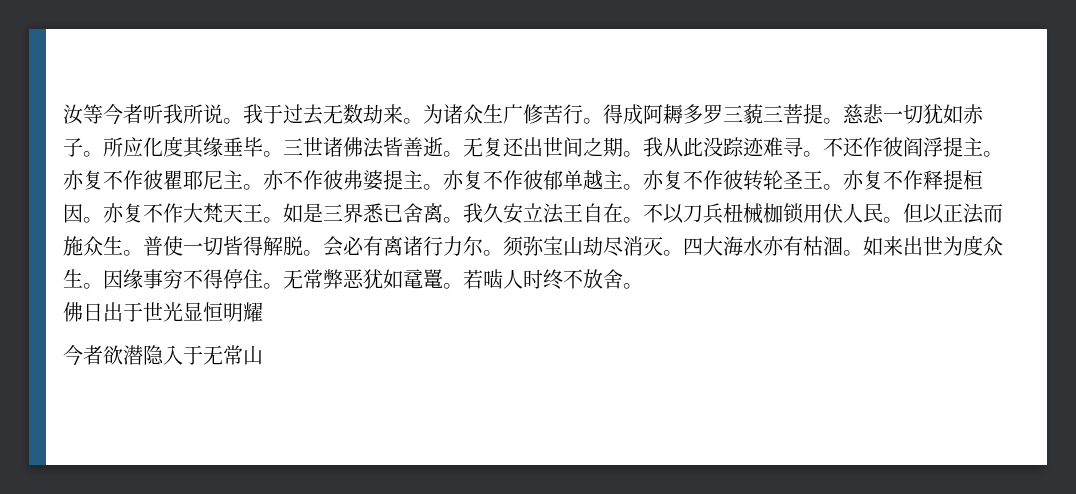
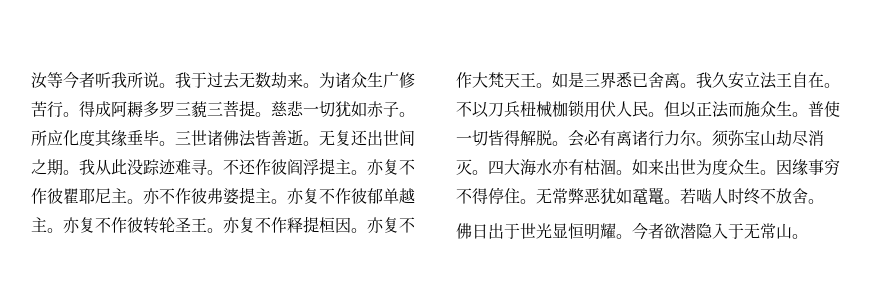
- 佛日出于世光显恒明耀
- 今者欲潜隐入于无常山
+ 佛日出于世光显恒明耀。今者欲潜隐入于无常山。

